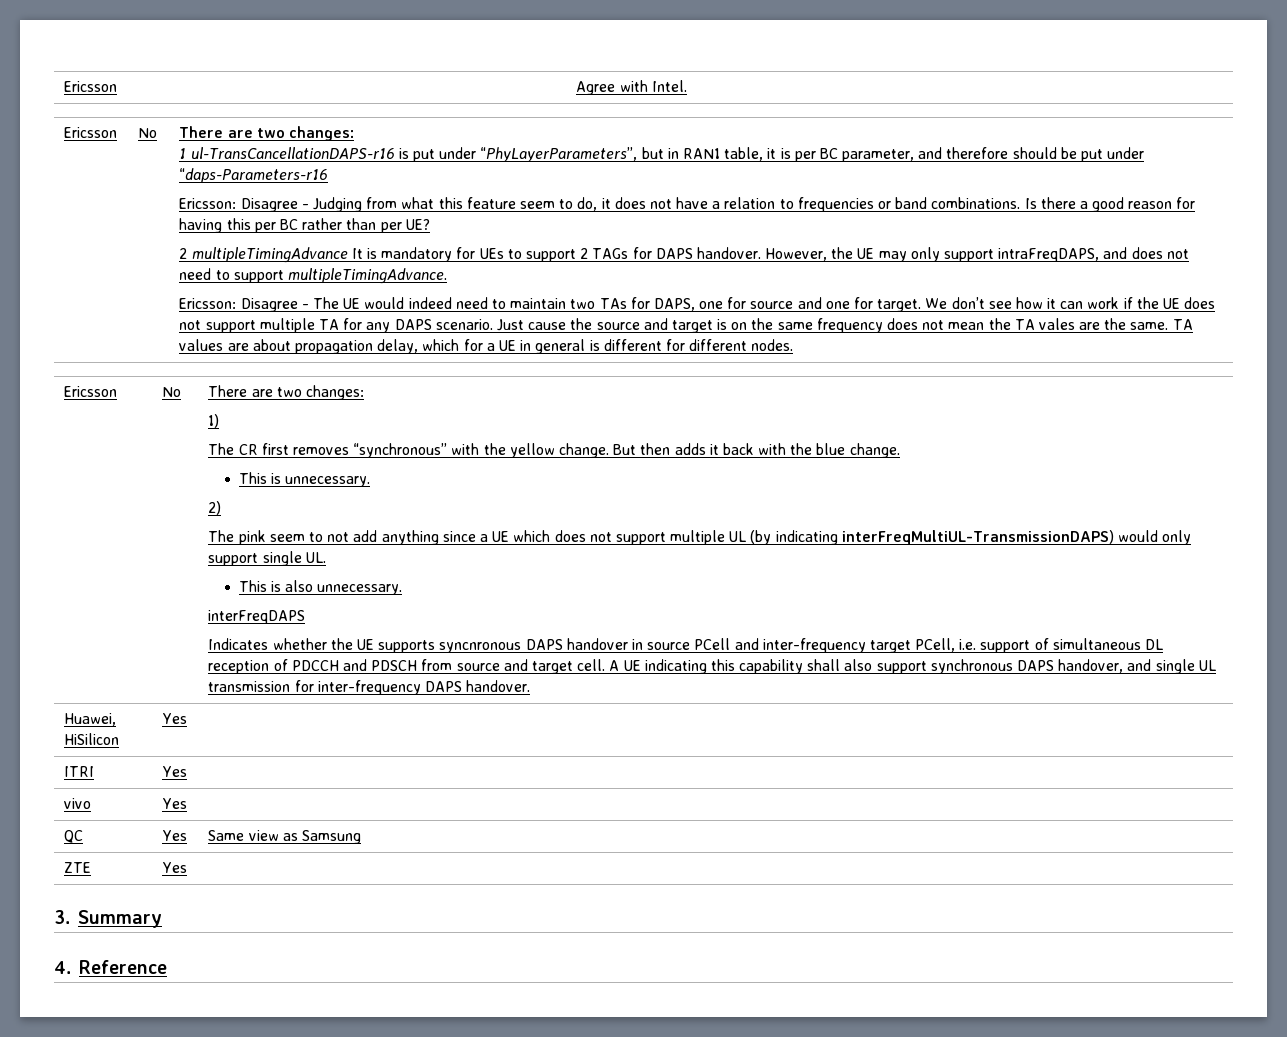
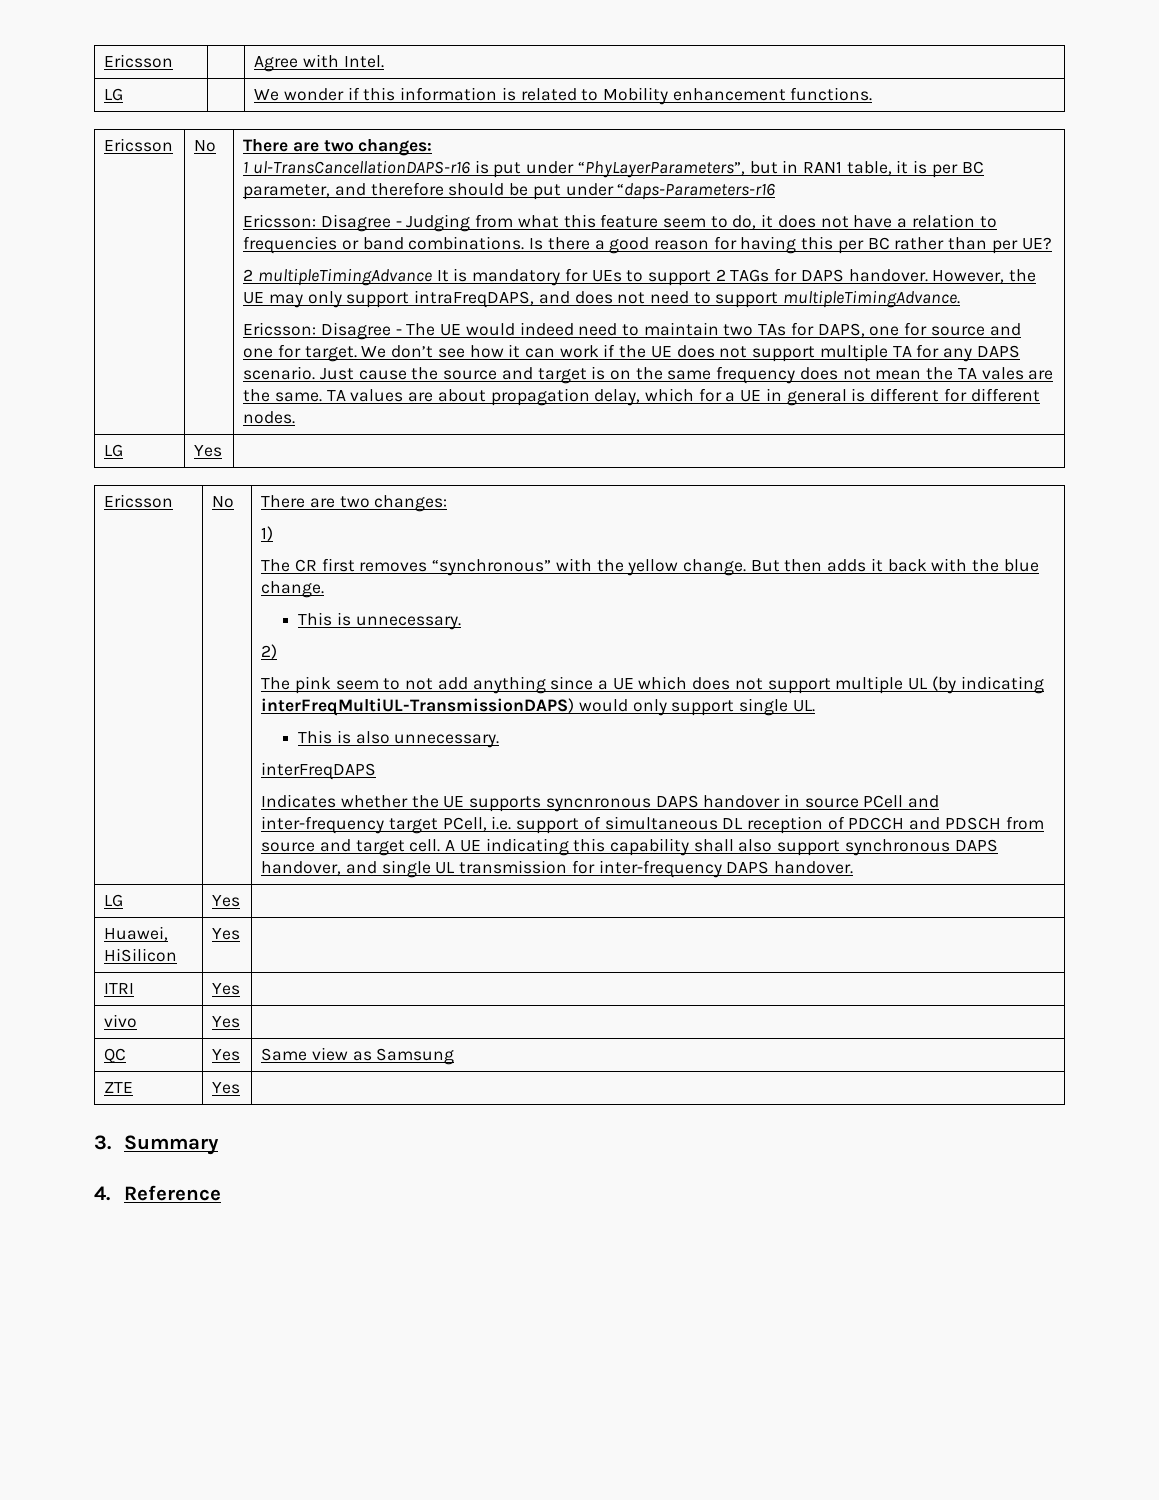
+ LG | | We wonder if this information is related to Mobility enhancement functions.
  TA values are about propagation delay, which for a UE in general is different for different nodes.
+ LG | Yes |
  A UE indicating this capability shall also support synchronous DAPS handover, and single UL transmission for inter-frequency DAPS handover.
+ LG | Yes |

